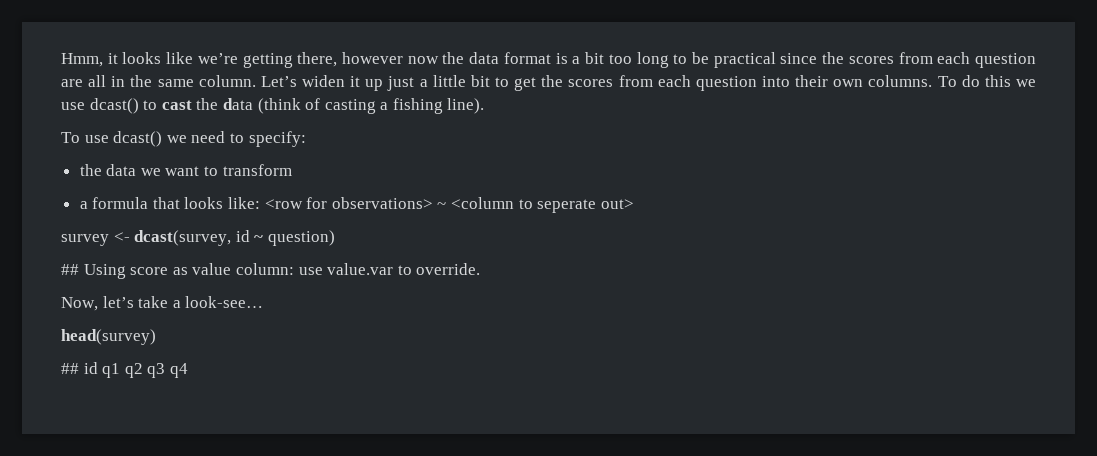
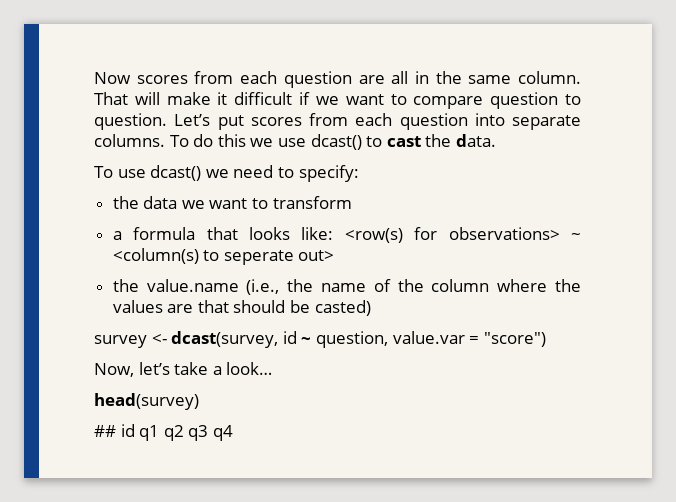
- Hmm, it looks like we’re getting there, however now the data format is a bit too long to be practical since the scores from each question are all in the same column.
+ Now scores from each question are all in the same column.
- Let’s widen it up just a little bit to get the scores from each question into their own columns.
+ That will make it difficult if we want to compare question to question. Let’s put scores from each question into separate columns.
- To do this we use dcast() to cast the data (think of casting a fishing line).
+ To do this we use dcast() to cast the data.
- a formula that looks like: <row for observations> ~ <column to seperate out>
+ a formula that looks like: <row(s) for observations> ~ <column(s) to seperate out>
+ the value.name (i.e., the name of the column where the values are that should be casted)
- survey <- dcast(survey, id ~ question)
- ## Using score as value column: use value.var to override.
+ survey <- dcast(survey, id ~ question, value.var = "score")
- Now, let’s take a look-see…
+ Now, let’s take a look…

